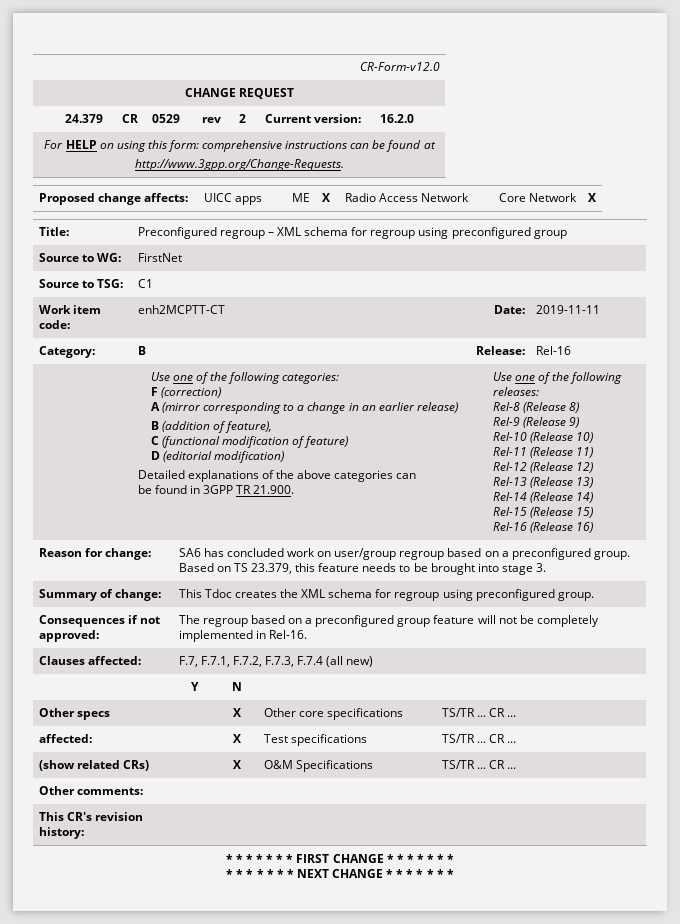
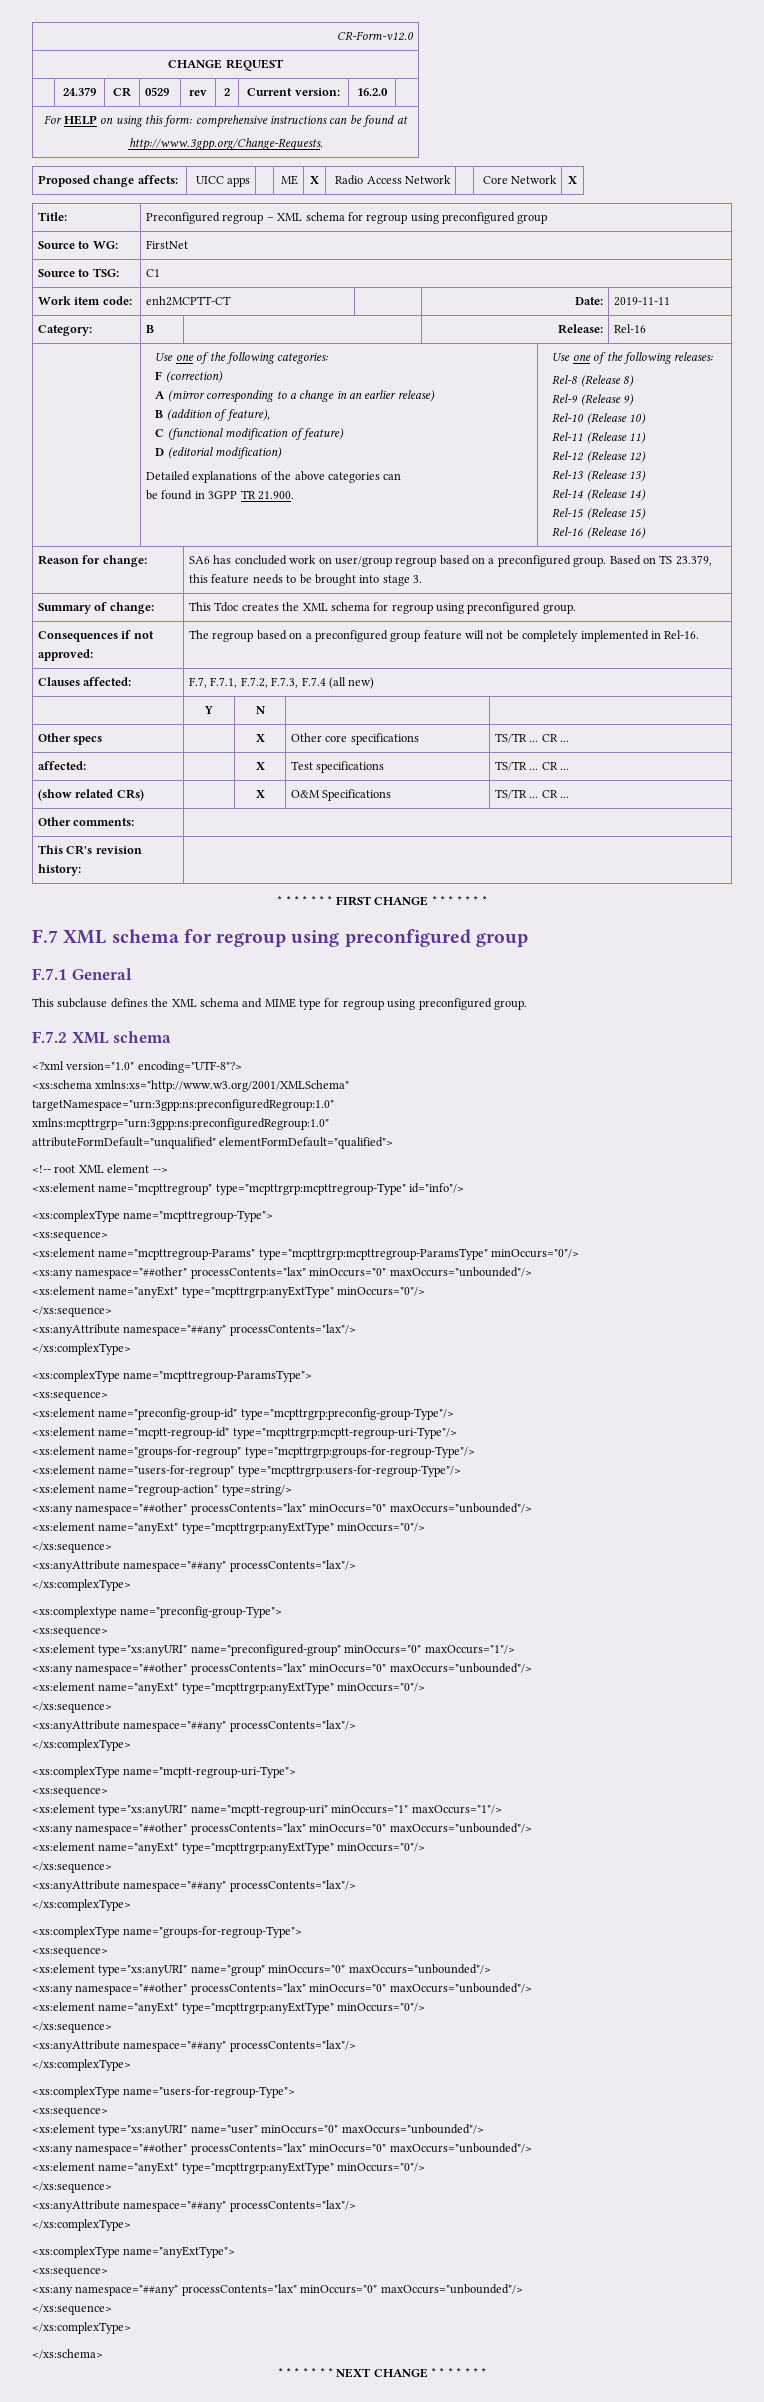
+ F.7 XML schema for regroup using preconfigured group
+ F.7.1 General
+ This subclause defines the XML schema and MIME type for regroup using preconfigured group.
+ F.7.2 XML schema
+ <?xml version="1.0" encoding="UTF-8"?>
+ <xs:schema xmlns:xs="http://www.w3.org/2001/XMLSchema"
+ targetNamespace="urn:3gpp:ns:preconfiguredRegroup:1.0"
+ xmlns:mcpttrgrp="urn:3gpp:ns:preconfiguredRegroup:1.0"
+ attributeFormDefault="unqualified" elementFormDefault="qualified">
+ <!-- root XML element -->
+ <xs:element name="mcpttregroup" type="mcpttrgrp:mcpttregroup-Type" id="info"/>
+ <xs:complexType name="mcpttregroup-Type">
+ <xs:sequence>
+ <xs:element name="mcpttregroup-Params" type="mcpttrgrp:mcpttregroup-ParamsType" minOccurs="0"/>
+ <xs:any namespace="##other" processContents="lax" minOccurs="0" maxOccurs="unbounded"/>
+ <xs:element name="anyExt" type="mcpttrgrp:anyExtType" minOccurs="0"/>
+ </xs:sequence>
+ <xs:anyAttribute namespace="##any" processContents="lax"/>
+ </xs:complexType>
+ <xs:complexType name="mcpttregroup-ParamsType">
+ <xs:sequence>
+ <xs:element name="preconfig-group-id" type="mcpttrgrp:preconfig-group-Type"/>
+ <xs:element name="mcptt-regroup-id" type="mcpttrgrp:mcptt-regroup-uri-Type"/>
+ <xs:element name="groups-for-regroup" type="mcpttrgrp:groups-for-regroup-Type"/>
+ <xs:element name="users-for-regroup" type="mcpttrgrp:users-for-regroup-Type"/>
+ <xs:element name="regroup-action" type=string/>
+ <xs:any namespace="##other" processContents="lax" minOccurs="0" maxOccurs="unbounded"/>
+ <xs:element name="anyExt" type="mcpttrgrp:anyExtType" minOccurs="0"/>
+ </xs:sequence>
+ <xs:anyAttribute namespace="##any" processContents="lax"/>
+ </xs:complexType>
+ <xs:complextype name="preconfig-group-Type">
+ <xs:sequence>
+ <xs:element type="xs:anyURI" name="preconfigured-group" minOccurs="0" maxOccurs="1"/>
+ <xs:any namespace="##other" processContents="lax" minOccurs="0" maxOccurs="unbounded"/>
+ <xs:element name="anyExt" type="mcpttrgrp:anyExtType" minOccurs="0"/>
+ </xs:sequence>
+ <xs:anyAttribute namespace="##any" processContents="lax"/>
+ </xs:complexType>
+ <xs:complexType name="mcptt-regroup-uri-Type">
+ <xs:sequence>
+ <xs:element type="xs:anyURI" name="mcptt-regroup-uri" minOccurs="1" maxOccurs="1"/>
+ <xs:any namespace="##other" processContents="lax" minOccurs="0" maxOccurs="unbounded"/>
+ <xs:element name="anyExt" type="mcpttrgrp:anyExtType" minOccurs="0"/>
+ </xs:sequence>
+ <xs:anyAttribute namespace="##any" processContents="lax"/>
+ </xs:complexType>
+ <xs:complexType name="groups-for-regroup-Type">
+ <xs:sequence>
+ <xs:element type="xs:anyURI" name="group" minOccurs="0" maxOccurs="unbounded"/>
+ <xs:any namespace="##other" processContents="lax" minOccurs="0" maxOccurs="unbounded"/>
+ <xs:element name="anyExt" type="mcpttrgrp:anyExtType" minOccurs="0"/>
+ </xs:sequence>
+ <xs:anyAttribute namespace="##any" processContents="lax"/>
+ </xs:complexType>
+ <xs:complexType name="users-for-regroup-Type">
+ <xs:sequence>
+ <xs:element type="xs:anyURI" name="user" minOccurs="0" maxOccurs="unbounded"/>
+ <xs:any namespace="##other" processContents="lax" minOccurs="0" maxOccurs="unbounded"/>
+ <xs:element name="anyExt" type="mcpttrgrp:anyExtType" minOccurs="0"/>
+ </xs:sequence>
+ <xs:anyAttribute namespace="##any" processContents="lax"/>
+ </xs:complexType>
+ <xs:complexType name="anyExtType">
+ <xs:sequence>
+ <xs:any namespace="##any" processContents="lax" minOccurs="0" maxOccurs="unbounded"/>
+ </xs:sequence>
+ </xs:complexType>
+ </xs:schema>

